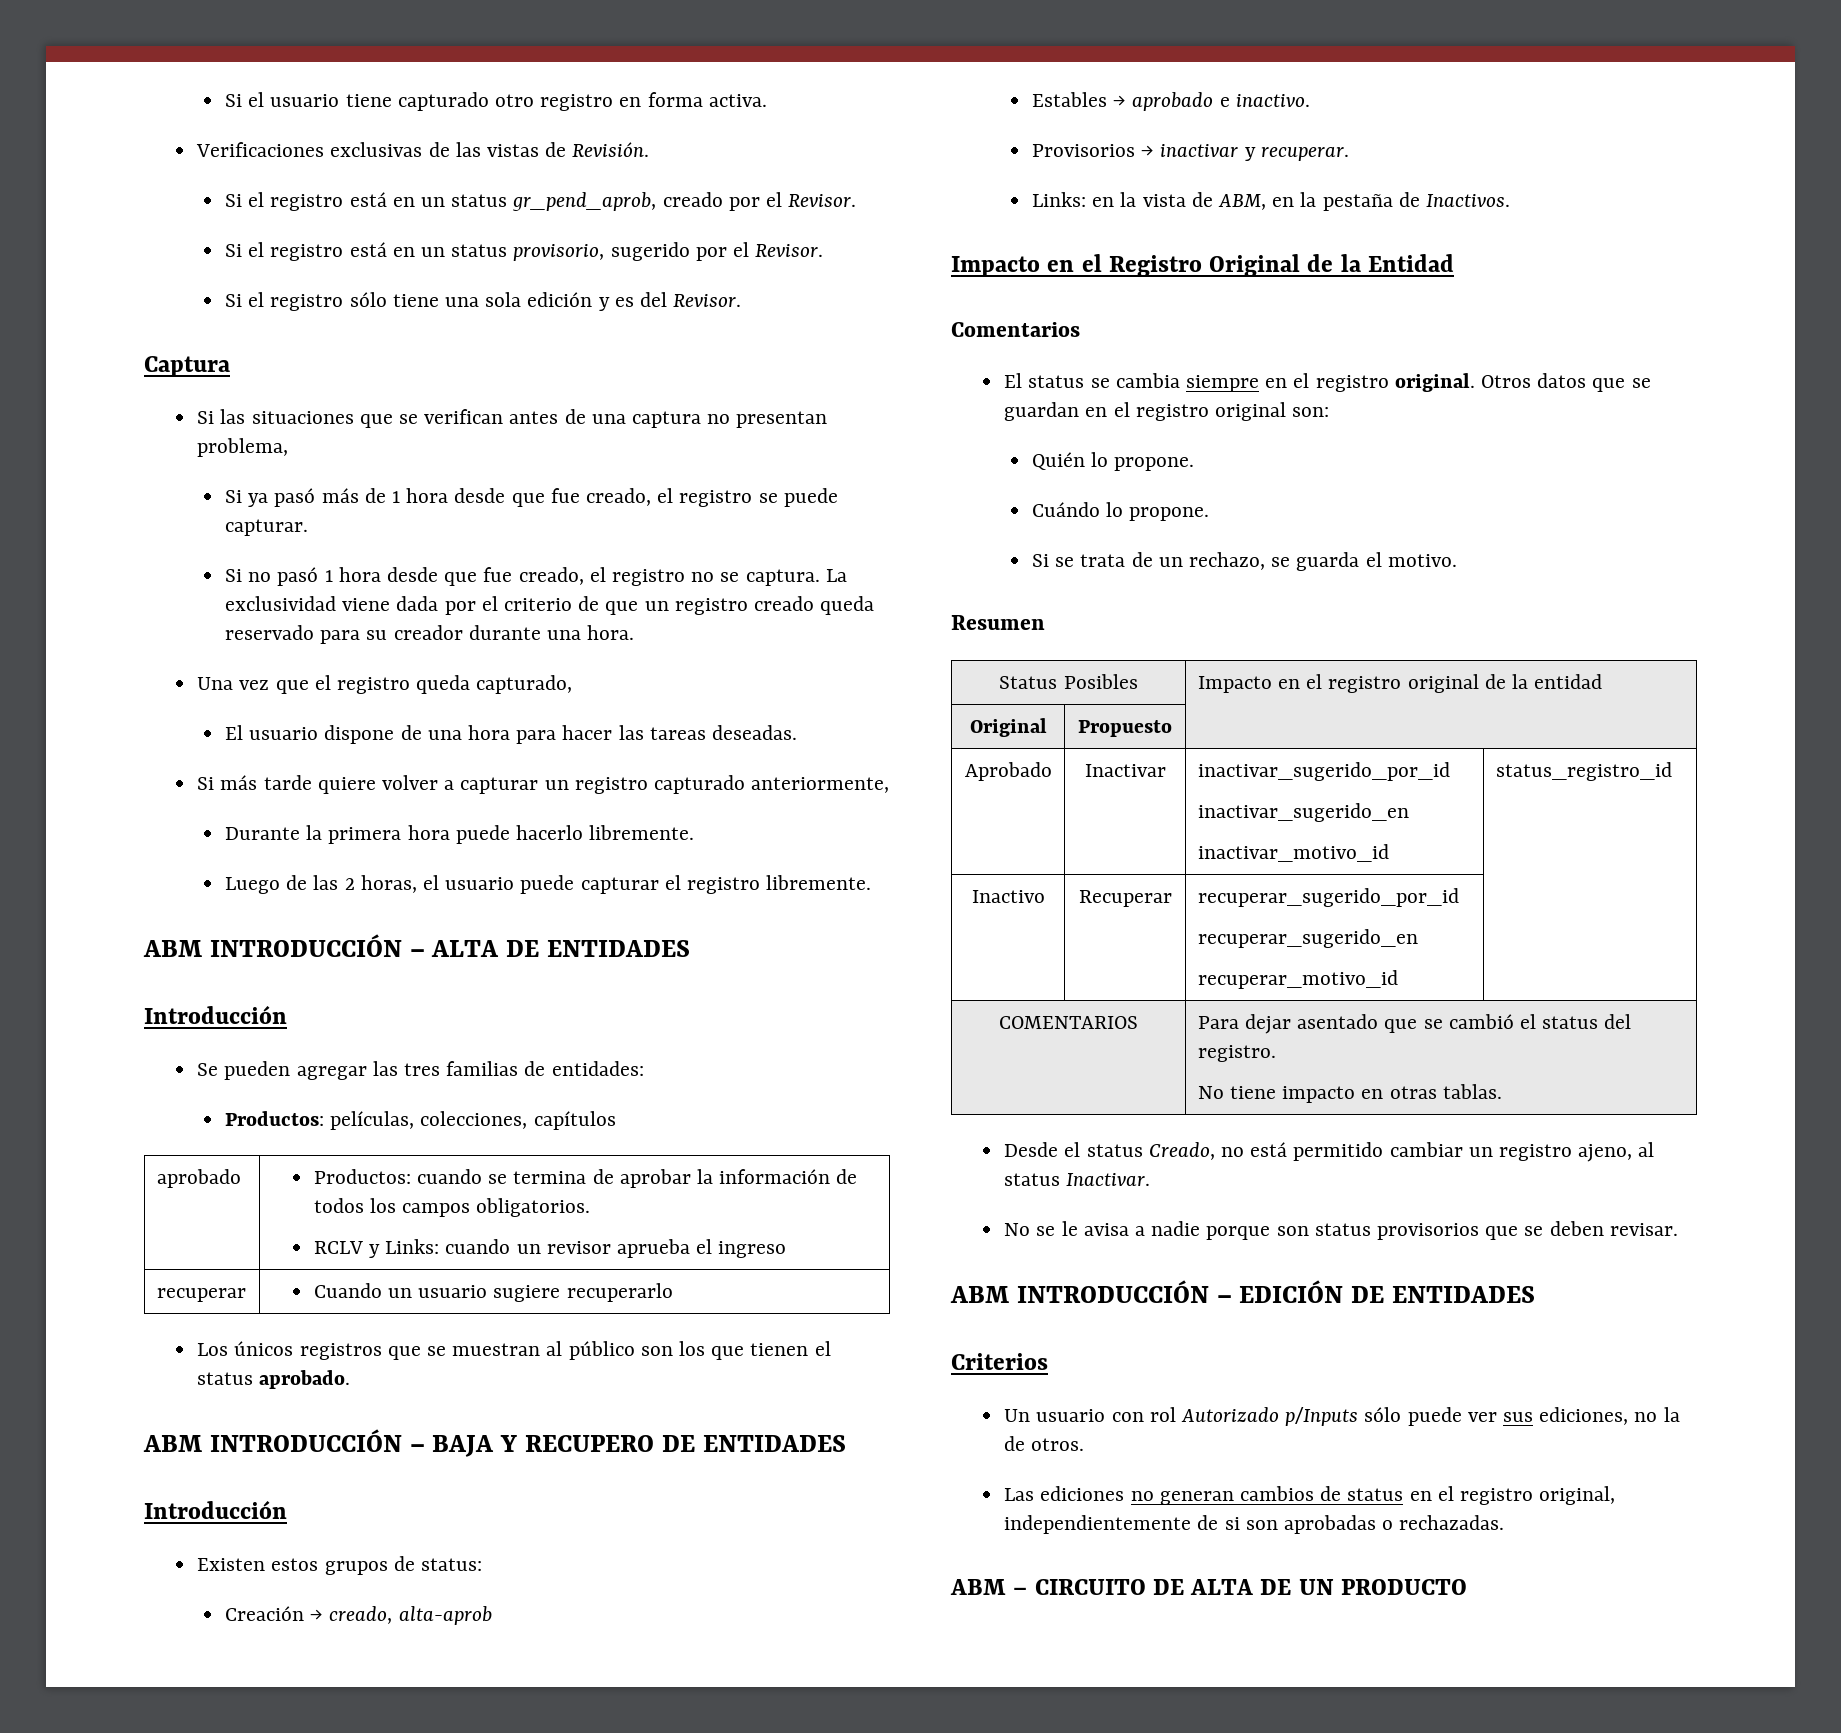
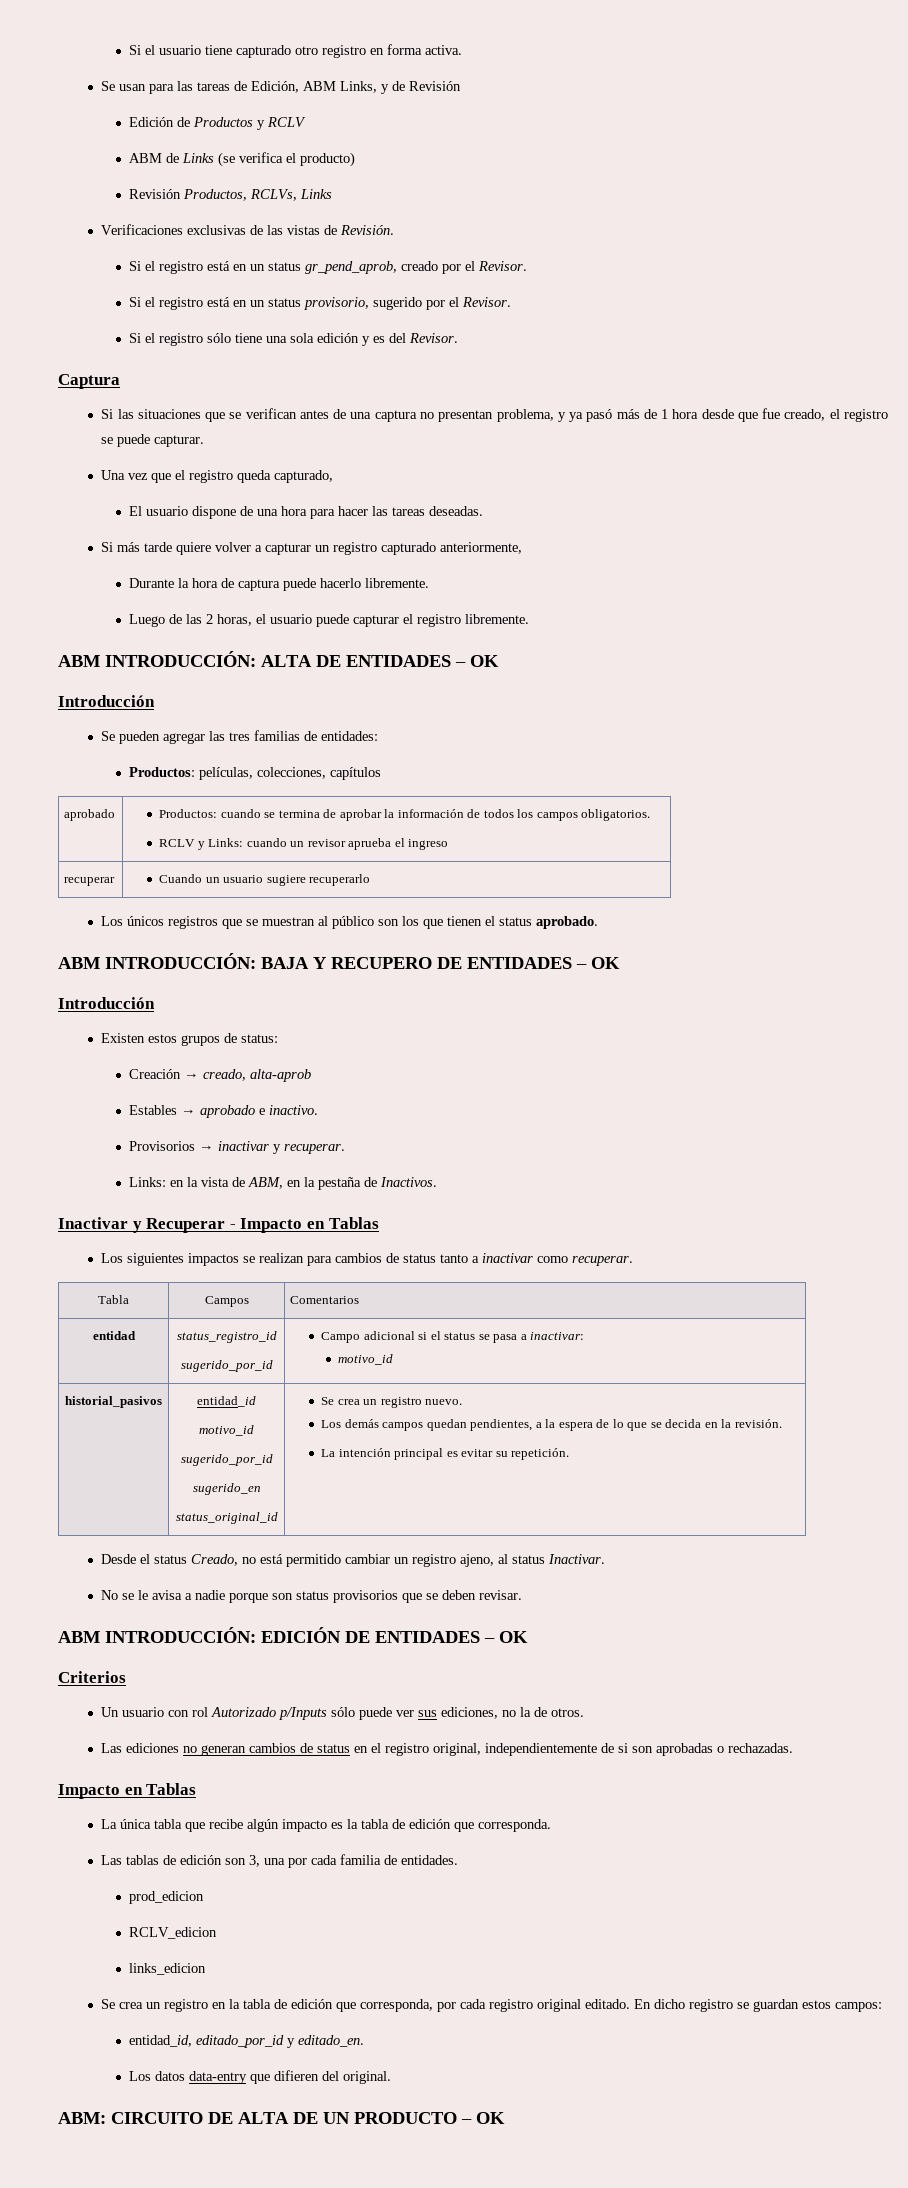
+ Se usan para las tareas de Edición, ABM Links, y de Revisión
+ Edición de Productos y RCLV
+ ABM de Links (se verifica el producto)
+ Revisión Productos, RCLVs, Links
- Si las situaciones que se verifican antes de una captura no presentan problema,
- Si ya pasó más de 1 hora desde que fue creado, el registro se puede capturar.
+ Si las situaciones que se verifican antes de una captura no presentan problema, y ya pasó más de 1 hora desde que fue creado, el registro se puede capturar.
- Si no pasó 1 hora desde que fue creado, el registro no se captura. La exclusividad viene dada por el criterio de que un registro creado queda reservado para su creador durante una hora.
- Durante la primera hora puede hacerlo libremente.
+ Durante la hora de captura puede hacerlo libremente.
- ABM INTRODUCCIÓN – ALTA DE ENTIDADES
+ ABM INTRODUCCIÓN: ALTA DE ENTIDADES – OK
- ABM INTRODUCCIÓN – BAJA Y RECUPERO DE ENTIDADES
+ ABM INTRODUCCIÓN: BAJA Y RECUPERO DE ENTIDADES – OK
- Impacto en el Registro Original de la Entidad
- Comentarios
- El status se cambia siempre en el registro original. Otros datos que se guardan en el registro original son:
- Quién lo propone.
- Cuándo lo propone.
- Si se trata de un rechazo, se guarda el motivo.
- Resumen
- Status Posibles | Impacto en el registro original de la entidad
- Original | Propuesto |
- Aprobado | Inactivar | inactivar_sugerido_por_id
- inactivar_sugerido_en
- inactivar_motivo_id | status_registro_id
- Inactivo | Recuperar | recuperar_sugerido_por_id
- recuperar_sugerido_en
- recuperar_motivo_id |
- COMENTARIOS | Para dejar asentado que se cambió el status del registro.
- No tiene impacto en otras tablas.
+ Inactivar y Recuperar - Impacto en Tablas
+ Los siguientes impactos se realizan para cambios de status tanto a inactivar como recuperar.
+ Tabla | Campos | Comentarios
+ entidad | status_registro_id
+ sugerido_por_id | Campo adicional si el status se pasa a inactivar:
+ motivo_id
+ historial_pasivos | entidad_id
+ motivo_id
+ sugerido_por_id
+ sugerido_en
+ status_original_id | Se crea un registro nuevo.
+ Los demás campos quedan pendientes, a la espera de lo que se decida en la revisión.
+ La intención principal es evitar su repetición.
- ABM INTRODUCCIÓN – EDICIÓN DE ENTIDADES
+ ABM INTRODUCCIÓN: EDICIÓN DE ENTIDADES – OK
  Las ediciones no generan cambios de status en el registro original, independientemente de si son aprobadas o rechazadas.
- ABM – CIRCUITO DE ALTA DE UN PRODUCTO
+ Impacto en Tablas
+ La única tabla que recibe algún impacto es la tabla de edición que corresponda.
+ Las tablas de edición son 3, una por cada familia de entidades.
+ prod_edicion
+ RCLV_edicion
+ links_edicion
+ Se crea un registro en la tabla de edición que corresponda, por cada registro original editado. En dicho registro se guardan estos campos:
+ entidad_id, editado_por_id y editado_en.
+ Los datos data-entry que difieren del original.
+ ABM: CIRCUITO DE ALTA DE UN PRODUCTO – OK

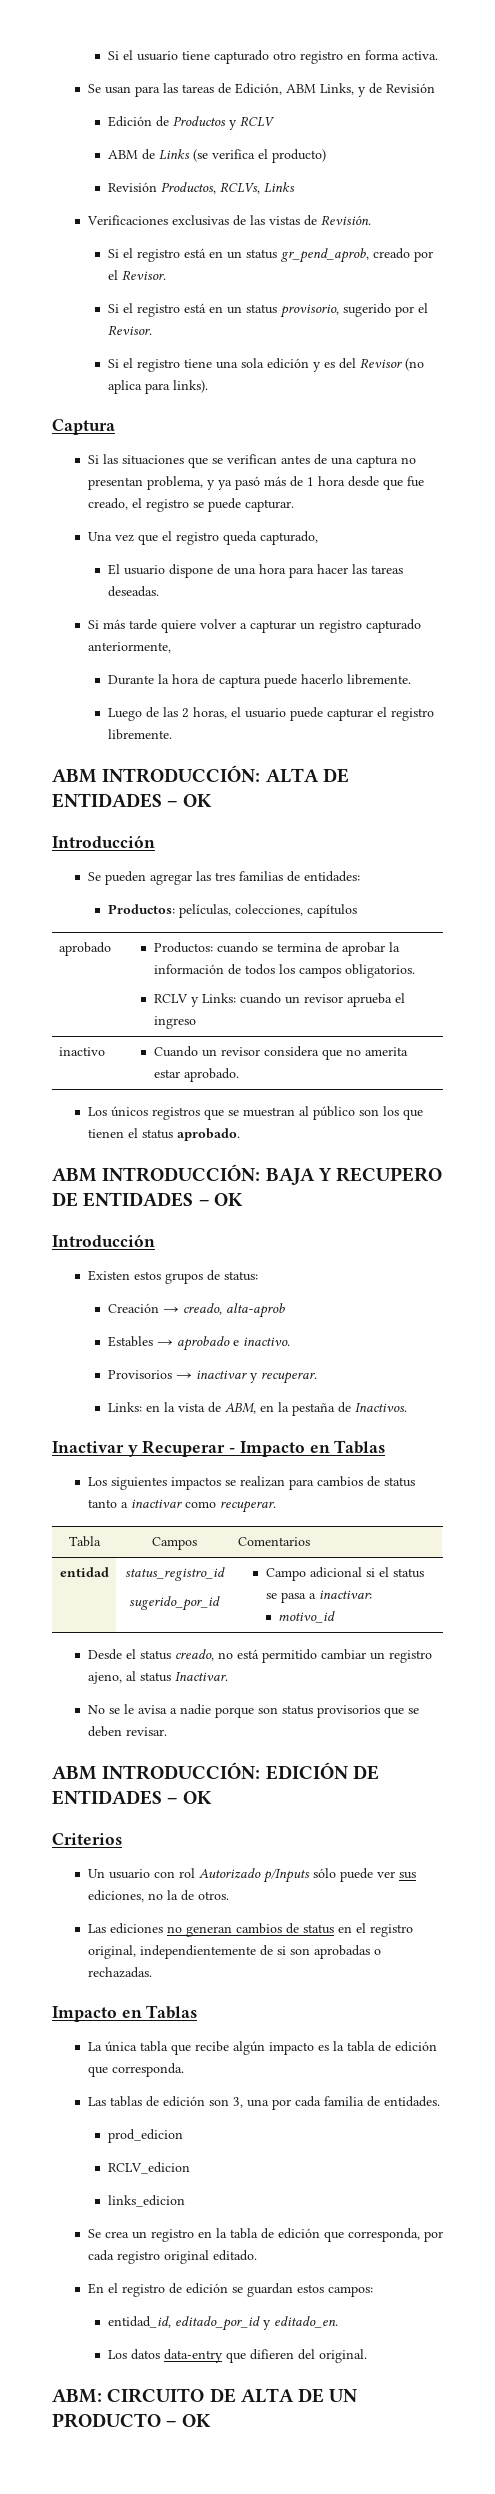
- Si el registro sólo tiene una sola edición y es del Revisor.
+ Si el registro tiene una sola edición y es del Revisor (no aplica para links).
- recuperar | Cuando un usuario sugiere recuperarlo
+ inactivo | Cuando un revisor considera que no amerita estar aprobado.
- historial_pasivos | entidad_id
- motivo_id
- sugerido_por_id
- sugerido_en
- status_original_id | Se crea un registro nuevo.
- Los demás campos quedan pendientes, a la espera de lo que se decida en la revisión.
- La intención principal es evitar su repetición.
- Desde el status Creado, no está permitido cambiar un registro ajeno, al status Inactivar.
+ Desde el status creado, no está permitido cambiar un registro ajeno, al status Inactivar.
- Se crea un registro en la tabla de edición que corresponda, por cada registro original editado. En dicho registro se guardan estos campos:
+ Se crea un registro en la tabla de edición que corresponda, por cada registro original editado.
+ En el registro de edición se guardan estos campos:

